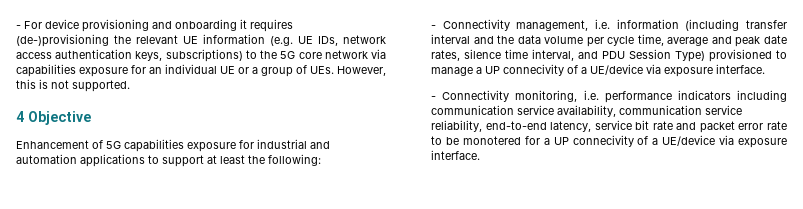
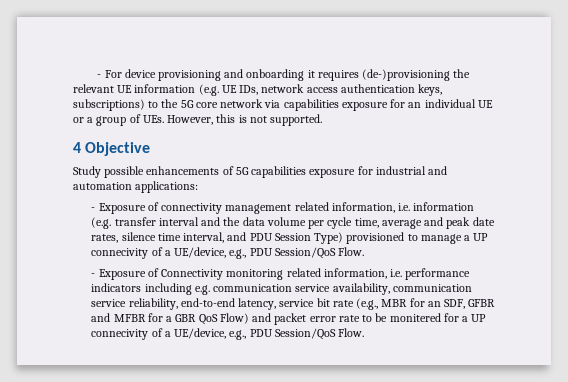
- Enhancement of 5G capabilities exposure for industrial and automation applications to support at least the following:
- - Connectivity management, i.e. information (including transfer interval and the data volume per cycle time, average and peak date rates, silence time interval, and PDU Session Type) provisioned to manage a UP connecivity of a UE/device via exposure interface.
- - Connectivity monitoring, i.e. performance indicators including communication service availability, communication service reliability, end-to-end latency, service bit rate and packet error rate to be monotered for a UP connecivity of a UE/device via exposure interface.
+ Study possible enhancements of 5G capabilities exposure for industrial and automation applications:
+ - Exposure of connectivity management related information, i.e. information (e.g. transfer interval and the data volume per cycle time, average and peak date rates, silence time interval, and PDU Session Type) provisioned to manage a UP connecivity of a UE/device, e.g., PDU Session/QoS Flow.
+ - Exposure of Connectivity monitoring related information, i.e. performance indicators including e.g. communication service availability, communication service reliability, end-to-end latency, service bit rate (e.g., MBR for an SDF, GFBR and MFBR for a GBR QoS Flow) and packet error rate to be monitered for a UP connecivity of a UE/device, e.g., PDU Session/QoS Flow.

